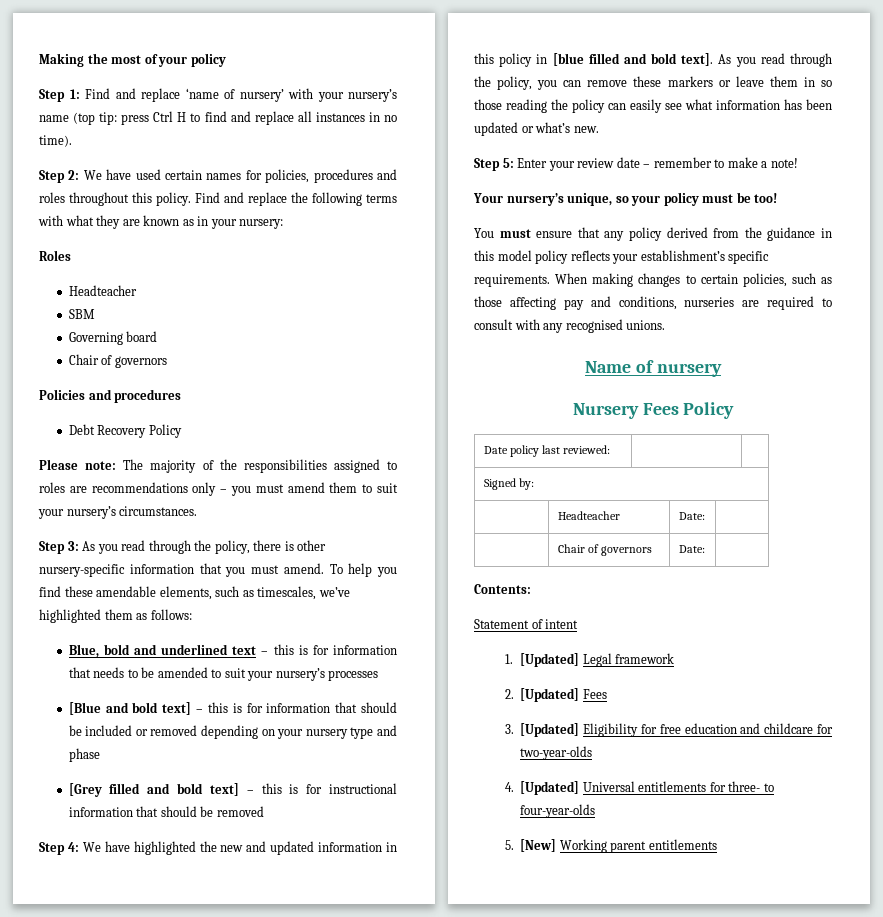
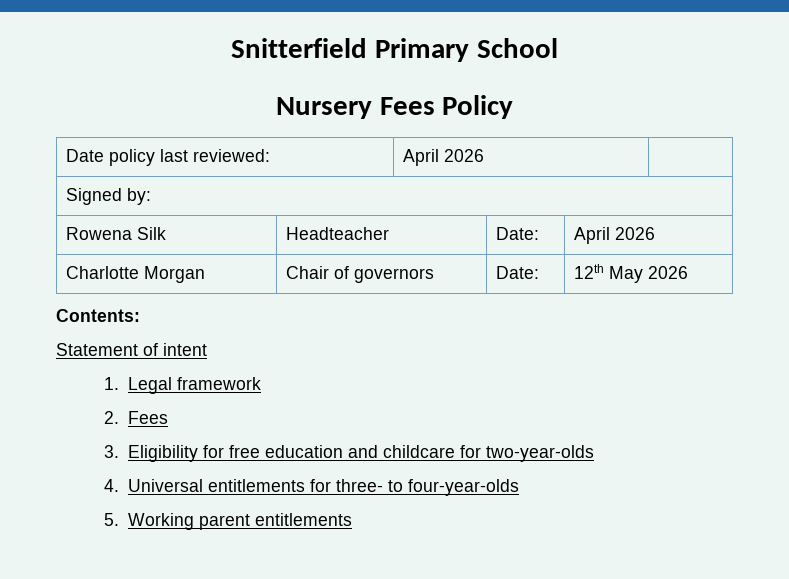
- Making the most of your policy
- Step 1: Find and replace ‘name of nursery’ with your nursery’s name (top tip: press Ctrl H to find and replace all instances in no time).
- Step 2: We have used certain names for policies, procedures and roles throughout this policy. Find and replace the following terms with what they are known as in your nursery:
- Roles
- Headteacher
- SBM
- Governing board
- Chair of governors
- Policies and procedures
- Debt Recovery Policy
- Please note: The majority of the responsibilities assigned to roles are recommendations only – you must amend them to suit your nursery’s circumstances.
- Step 3: As you read through the policy, there is other nursery-specific information that you must amend. To help you find these amendable elements, such as timescales, we’ve highlighted them as follows:
- Blue, bold and underlined text – this is for information that needs to be amended to suit your nursery’s processes
- [Blue and bold text] – this is for information that should be included or removed depending on your nursery type and phase
- [Grey filled and bold text] – this is for instructional information that should be removed
- Step 4: We have highlighted the new and updated information in this policy in [blue filled and bold text]. As you read through the policy, you can remove these markers or leave them in so those reading the policy can easily see what information has been updated or what’s new.
- Step 5: Enter your review date – remember to make a note!
- Your nursery’s unique, so your policy must be too!
- You must ensure that any policy derived from the guidance in this model policy reflects your establishment’s specific requirements. When making changes to certain policies, such as those affecting pay and conditions, nurseries are required to consult with any recognised unions.
- Name of nursery
+ Snitterfield Primary School
- Date policy last reviewed: | |
+ Date policy last reviewed: | April 2026 |
- | Headteacher | Date: |
- | Chair of governors | Date: |
+ Rowena Silk | Headteacher | Date: | April 2026
+ Charlotte Morgan | Chair of governors | Date: | 12th May 2026
- 1. [Updated] Legal framework
+ 1. Legal framework
- 2. [Updated] Fees
+ 2. Fees
- 3. [Updated] Eligibility for free education and childcare for two-year-olds
+ 3. Eligibility for free education and childcare for two-year-olds
- 4. [Updated] Universal entitlements for three- to four-year-olds
+ 4. Universal entitlements for three- to four-year-olds
- 5. [New] Working parent entitlements
+ 5. Working parent entitlements

